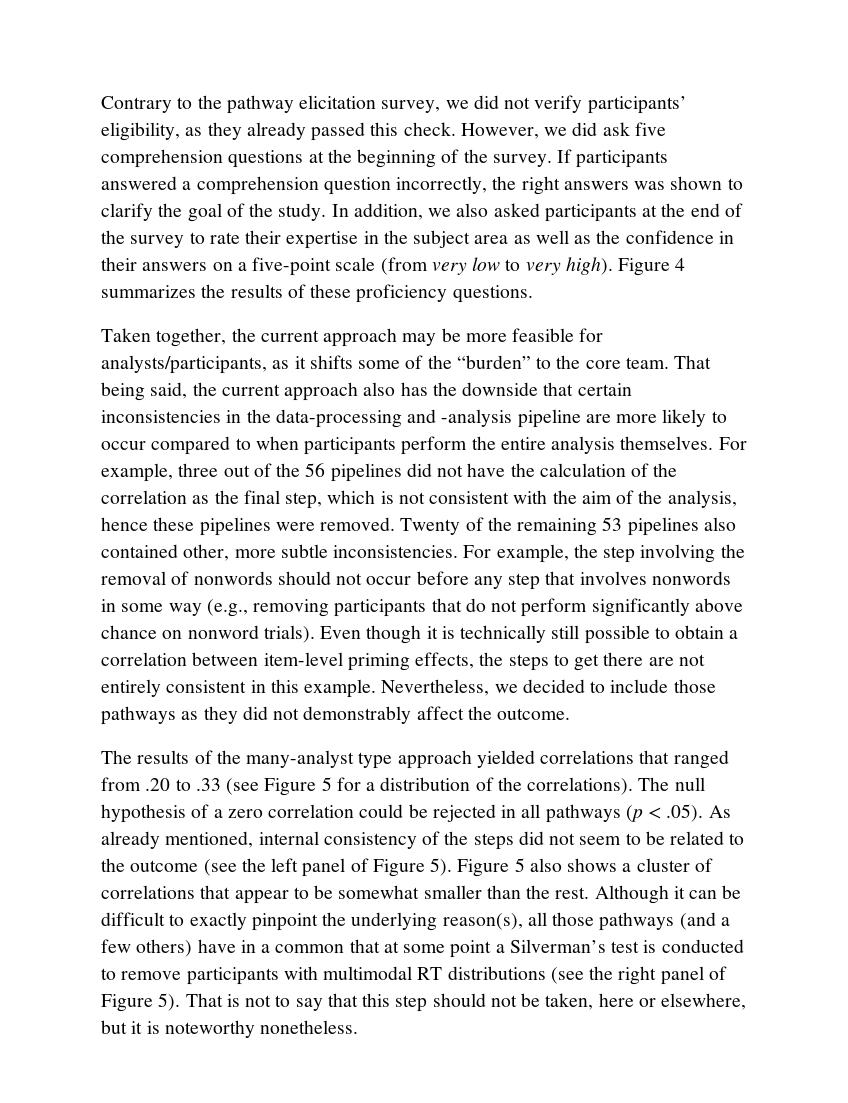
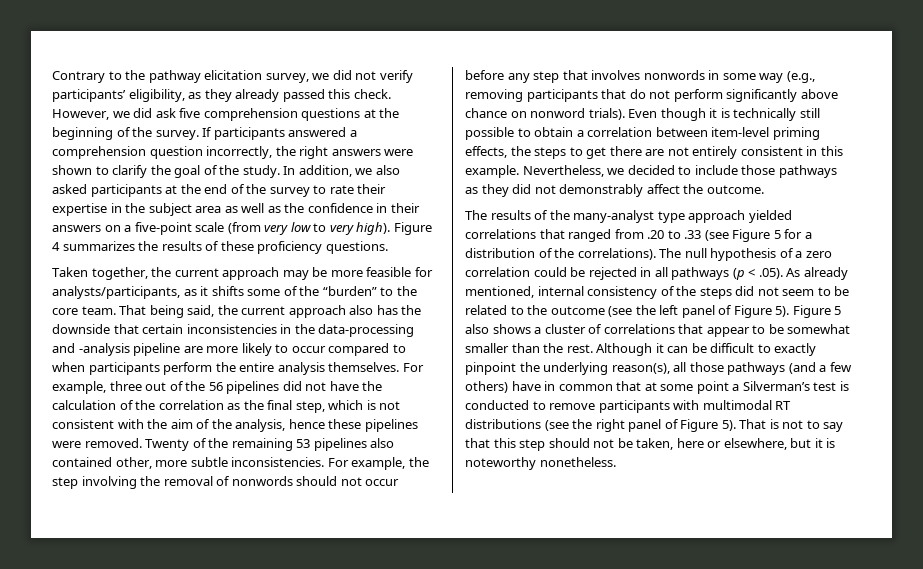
- If participants answered a comprehension question incorrectly, the right answers was shown to clarify the goal of the study.
+ If participants answered a comprehension question incorrectly, the right answers were shown to clarify the goal of the study.
- Although it can be difficult to exactly pinpoint the underlying reason(s), all those pathways (and a few others) have in a common that at some point a Silverman’s test is conducted to remove participants with multimodal RT distributions (see the right panel of Figure 5).
+ Although it can be difficult to exactly pinpoint the underlying reason(s), all those pathways (and a few others) have in common that at some point a Silverman’s test is conducted to remove participants with multimodal RT distributions (see the right panel of Figure 5).

